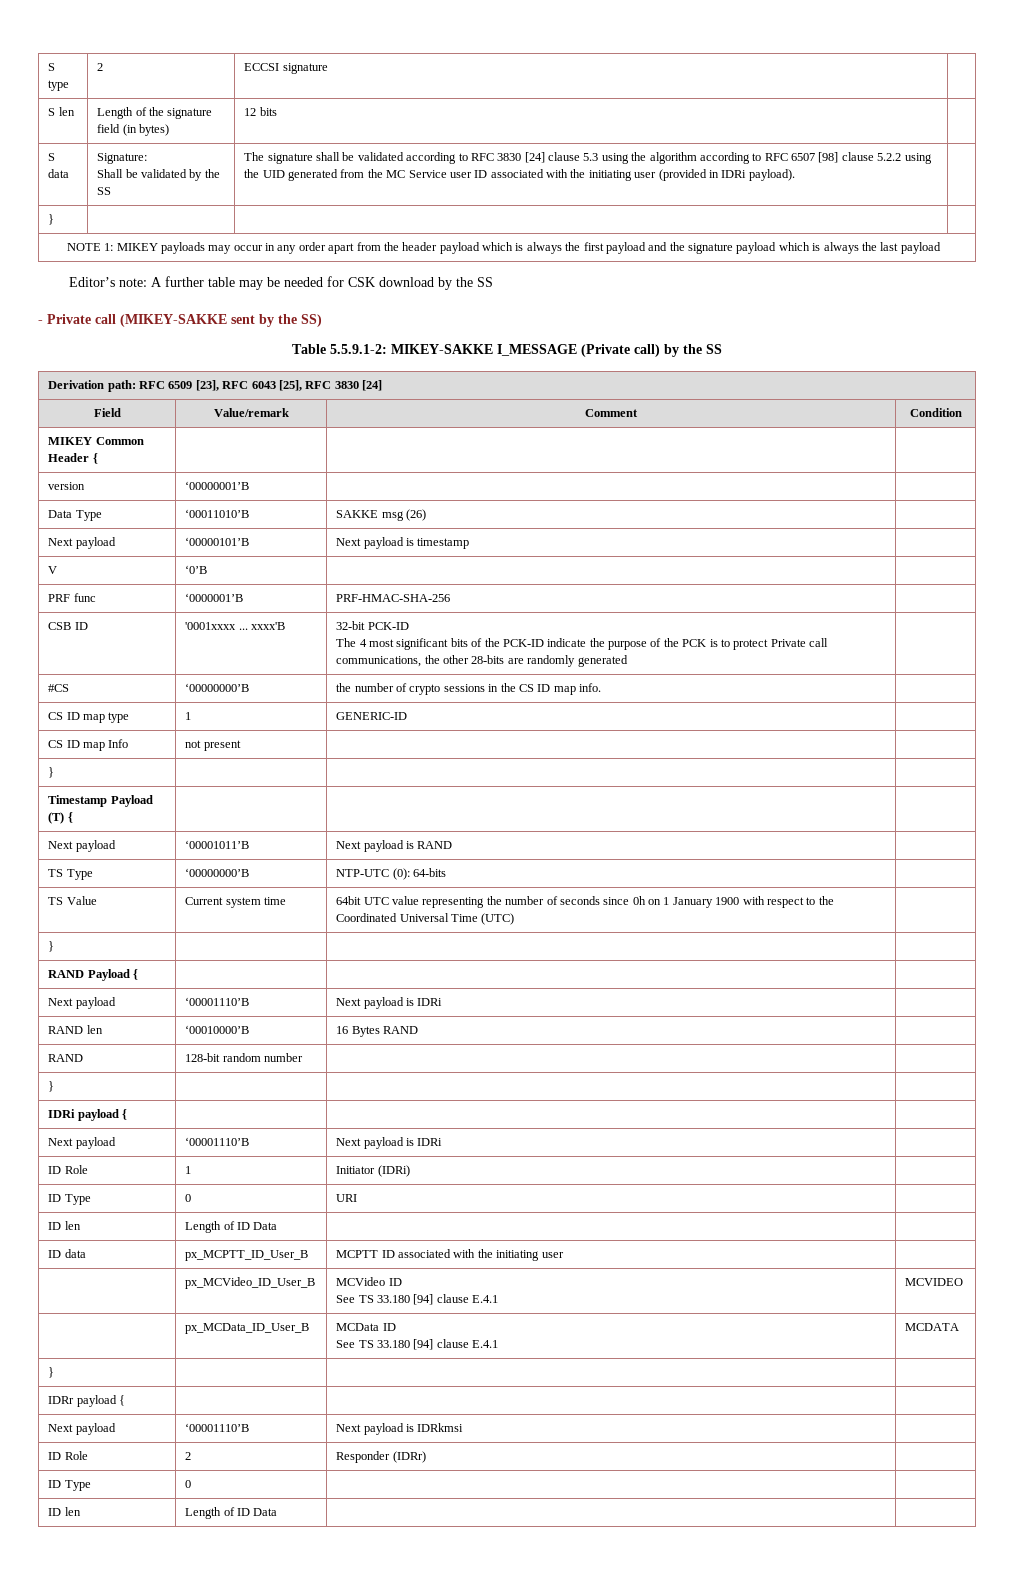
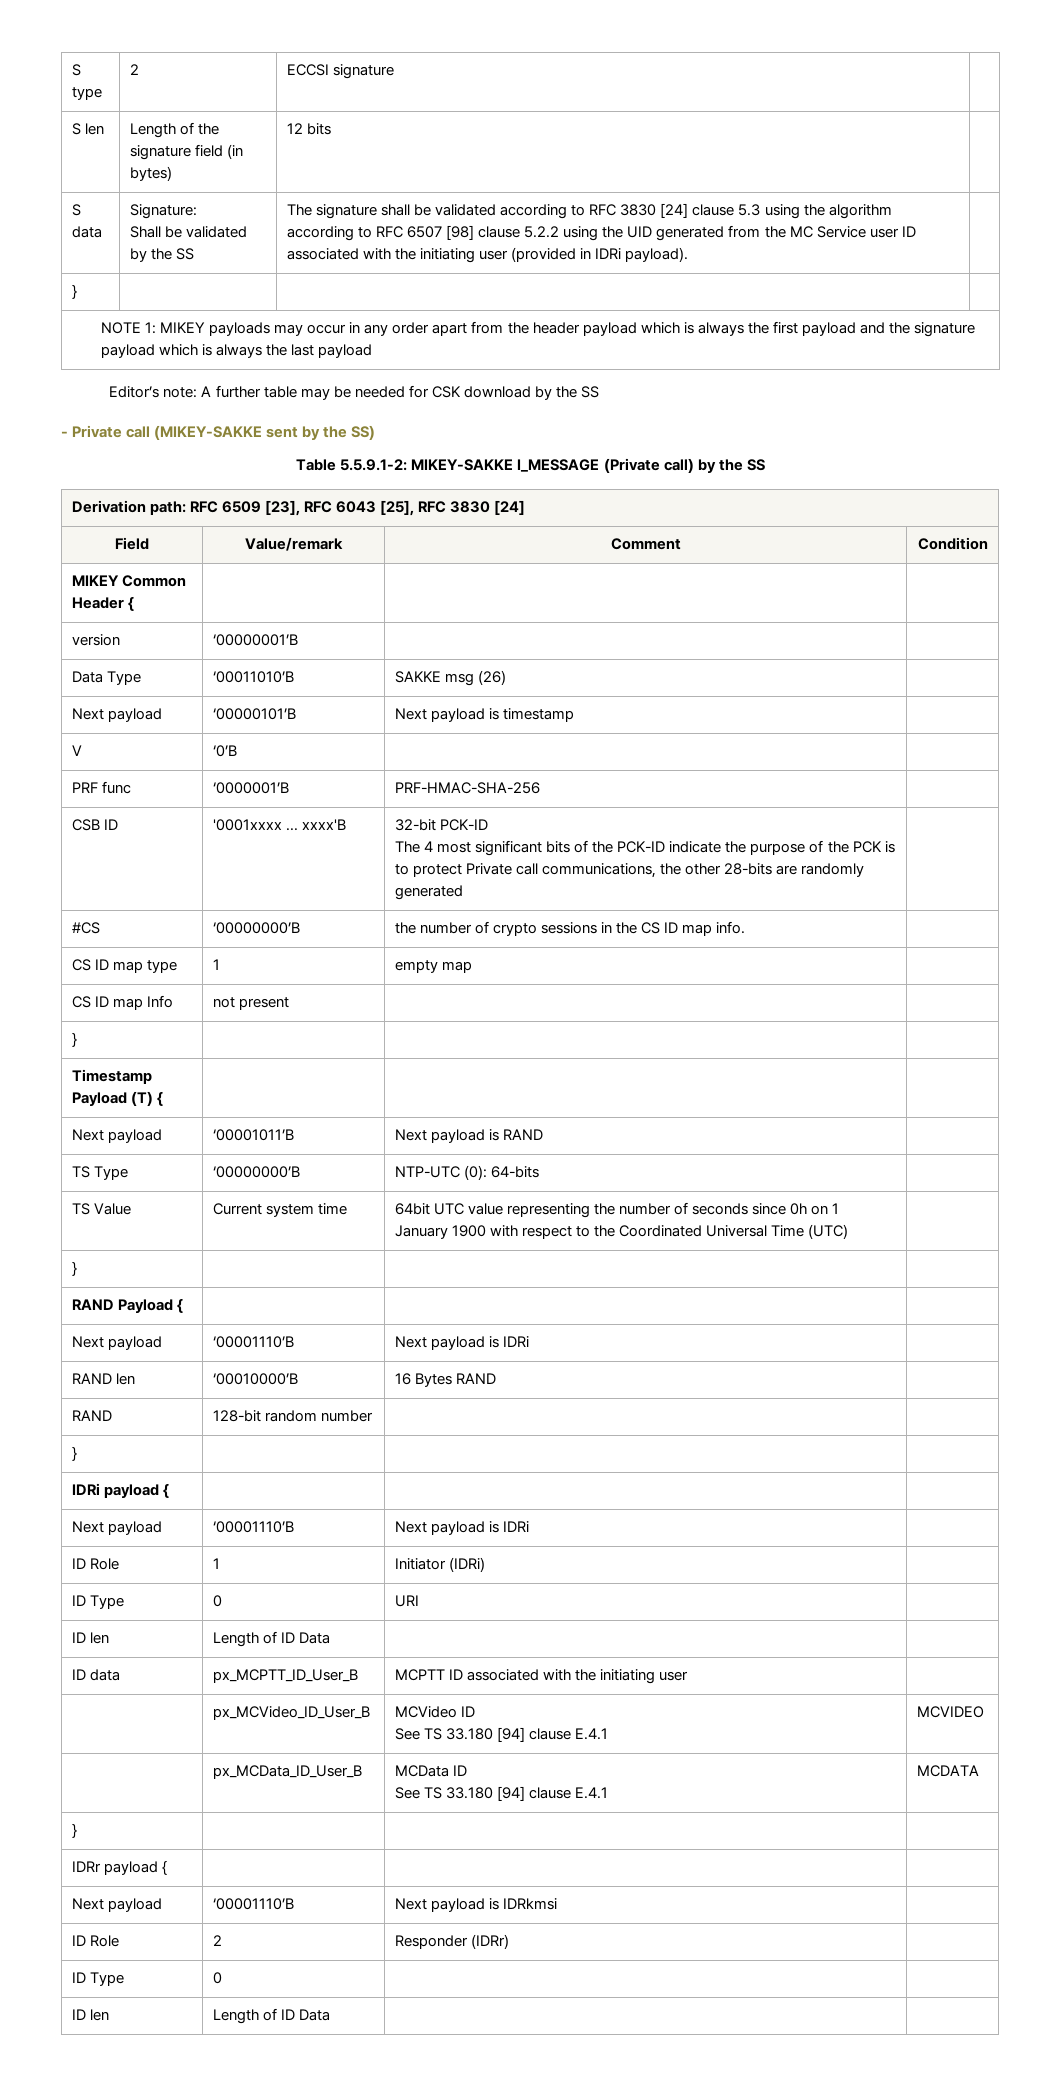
- CS ID map type | 1 | GENERIC-ID |
+ CS ID map type | 1 | empty map |

